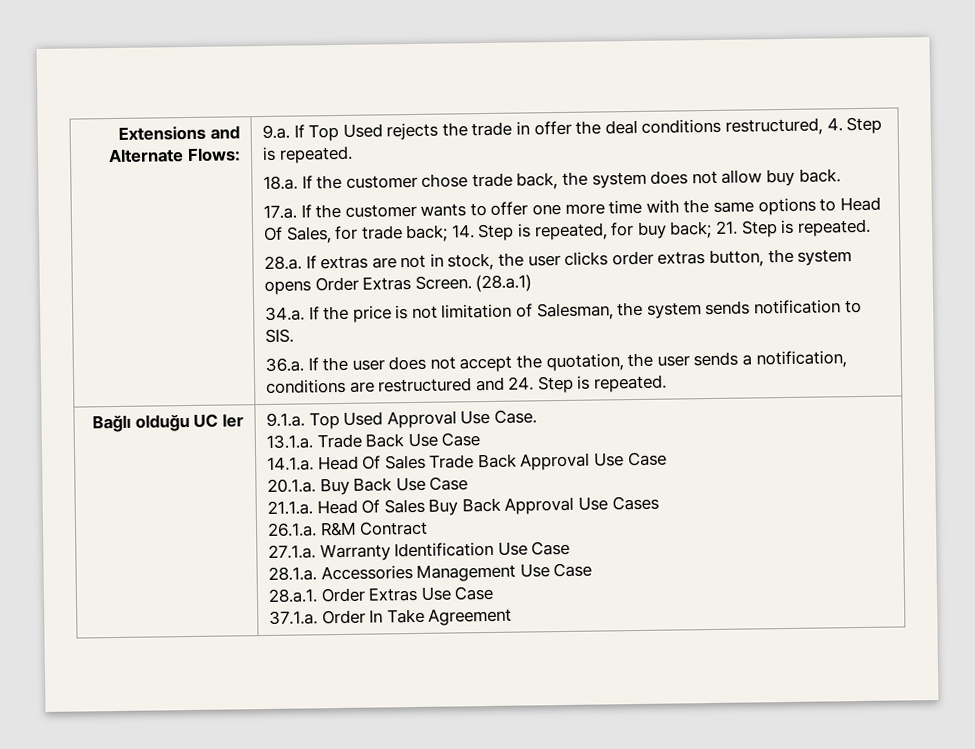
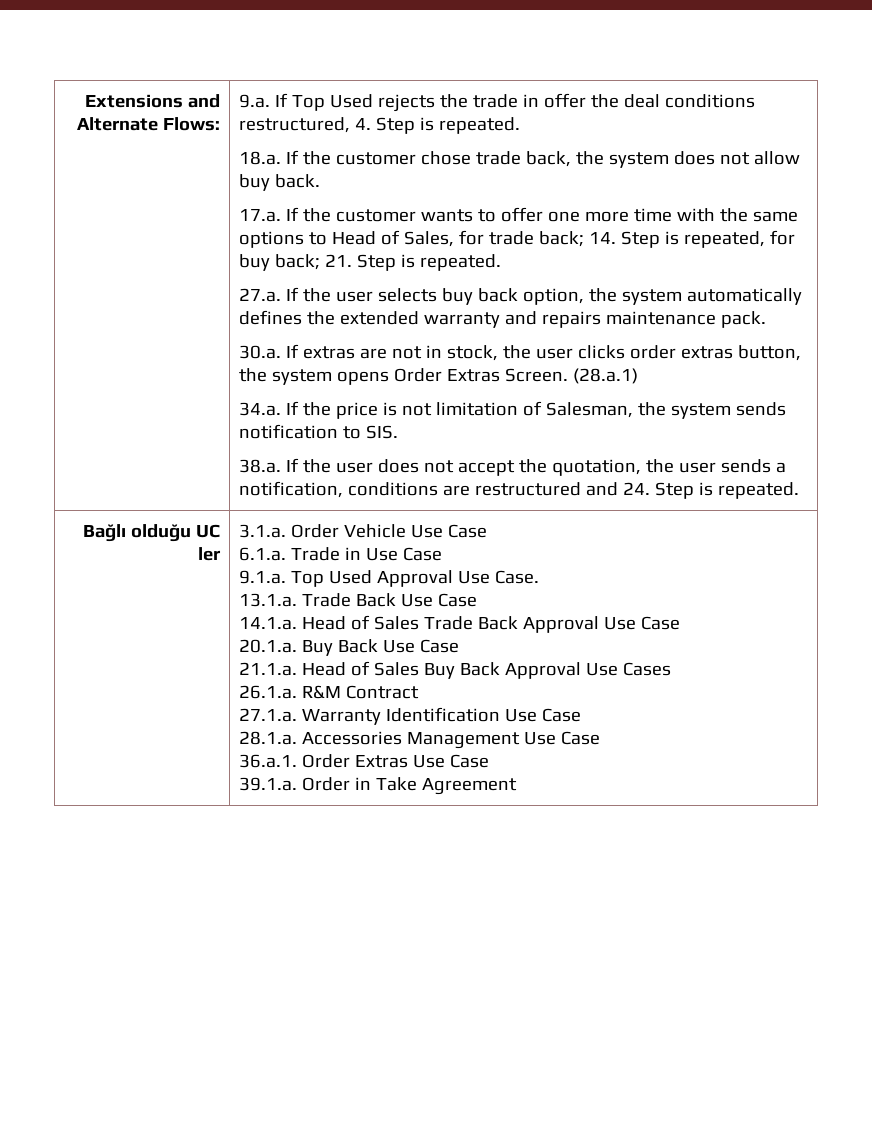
- 17.a. If the customer wants to offer one more time with the same options to Head Of Sales, for trade back; 14. Step is repeated, for buy back; 21. Step is repeated.
+ 17.a. If the customer wants to offer one more time with the same options to Head of Sales, for trade back; 14. Step is repeated, for buy back; 21. Step is repeated.
- 28.a. If extras are not in stock, the user clicks order extras button, the system opens Order Extras Screen.
+ 27.a. If the user selects buy back option, the system automatically defines the extended warranty and repairs maintenance pack.
+ 30.a. If extras are not in stock, the user clicks order extras button, the system opens Order Extras Screen.
- 36.a. If the user does not accept the quotation, the user sends a notification, conditions are restructured and 24. Step is repeated.
+ 38.a. If the user does not accept the quotation, the user sends a notification, conditions are restructured and 24. Step is repeated.
+ 3.1.a. Order Vehicle Use Case
+ 6.1.a. Trade in Use Case
- 14.1.a. Head Of Sales Trade Back Approval Use Case
+ 14.1.a. Head of Sales Trade Back Approval Use Case
- 21.1.a. Head Of Sales Buy Back Approval Use Cases
+ 21.1.a. Head of Sales Buy Back Approval Use Cases
- 28.a.1. Order Extras Use Case
+ 36.a.1. Order Extras Use Case
- 37.1.a. Order In Take Agreement
+ 39.1.a. Order in Take Agreement

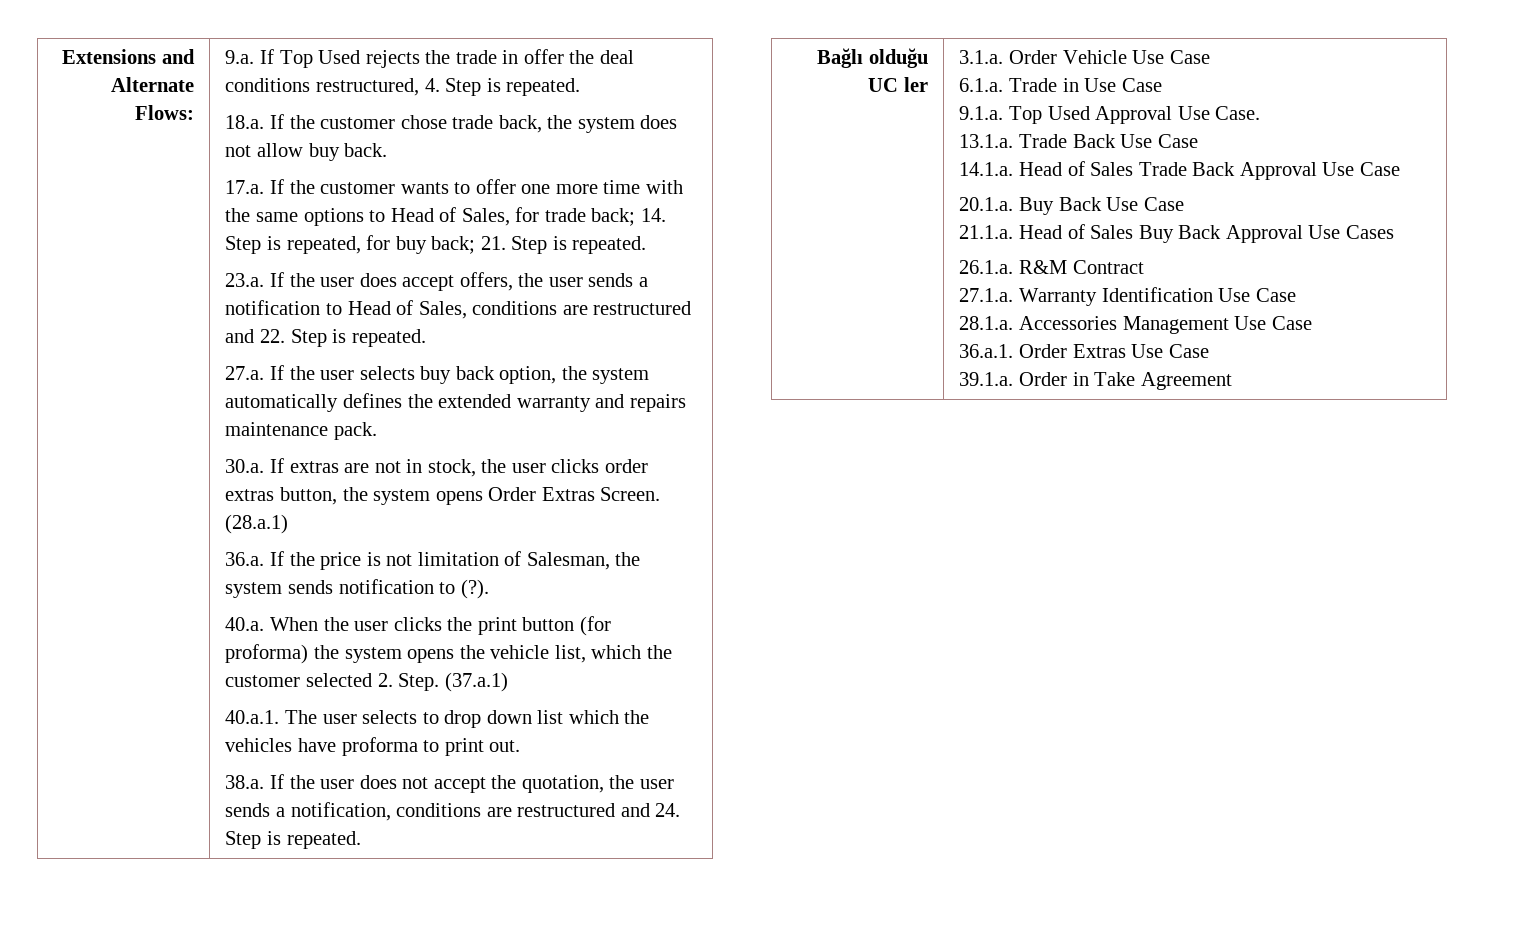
+ 23.a. If the user does accept offers, the user sends a notification to Head of Sales, conditions are restructured and 22. Step is repeated.
- 34.a. If the price is not limitation of Salesman, the system sends notification to SIS.
+ 36.a. If the price is not limitation of Salesman, the system sends notification to (?).
+ 40.a. When the user clicks the print button (for proforma) the system opens the vehicle list, which the customer selected 2. Step. (37.a.1)
+ 40.a.1. The user selects to drop down list which the vehicles have proforma to print out.

